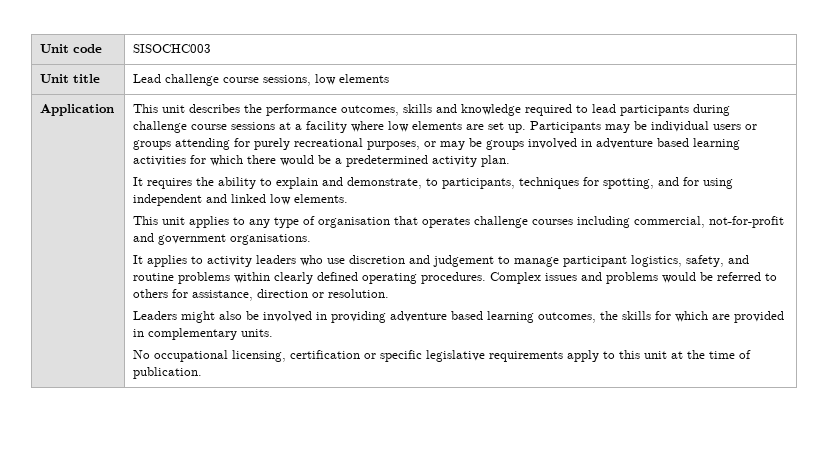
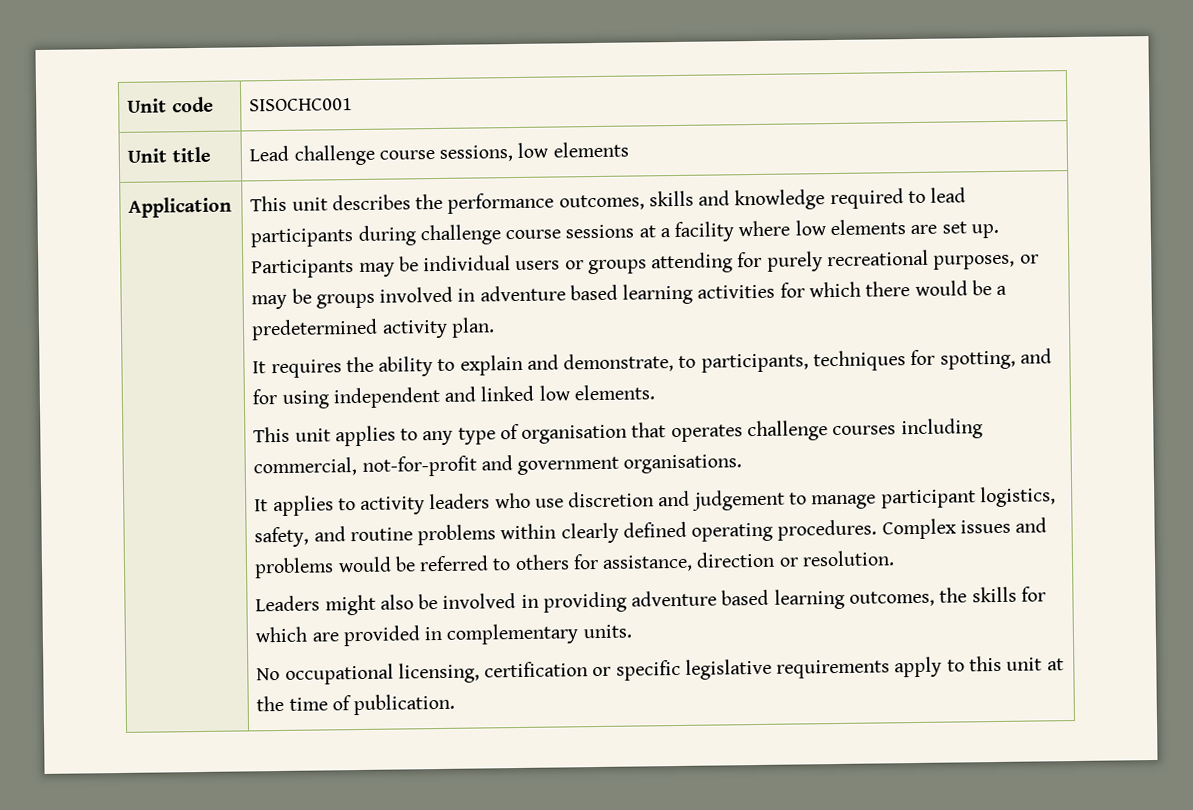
- Unit code | SISOCHC003
+ Unit code | SISOCHC001

